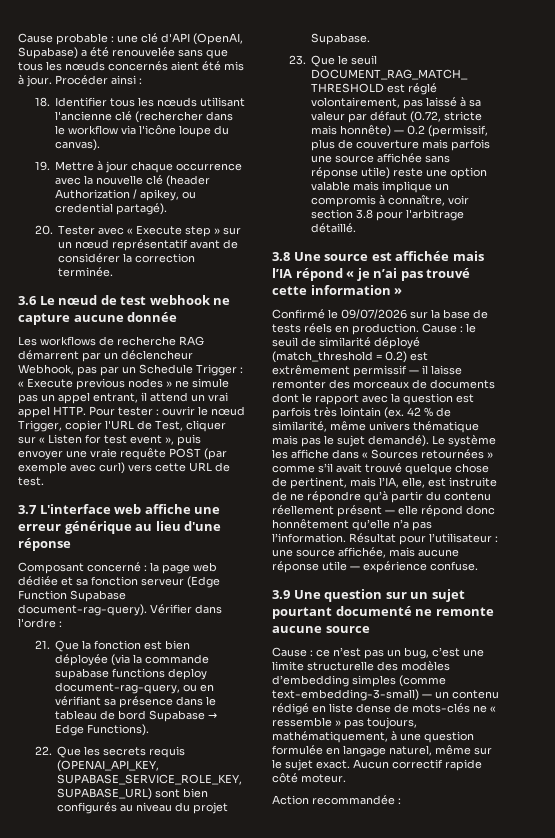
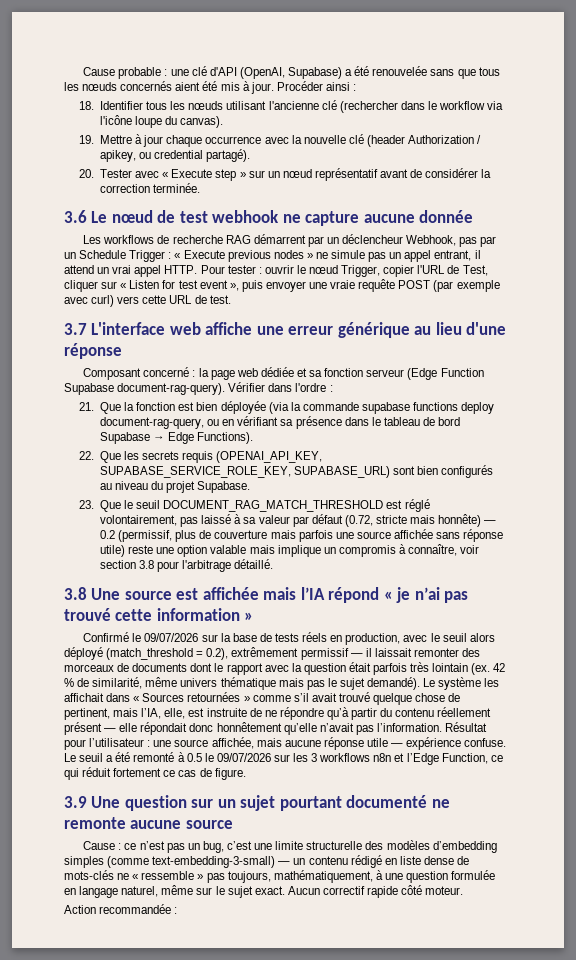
- Confirmé le 09/07/2026 sur la base de tests réels en production. Cause : le seuil de similarité déployé (match_threshold = 0.2) est extrêmement permissif — il laisse remonter des morceaux de documents dont le rapport avec la question est parfois très lointain (ex.
+ Confirmé le 09/07/2026 sur la base de tests réels en production, avec le seuil alors déployé (match_threshold = 0.2), extrêmement permissif — il laissait remonter des morceaux de documents dont le rapport avec la question était parfois très lointain (ex.
- Le système les affiche dans « Sources retournées » comme s’il avait trouvé quelque chose de pertinent, mais l’IA, elle, est instruite de ne répondre qu’à partir du contenu réellement présent — elle répond donc honnêtement qu’elle n’a pas l’information.
+ Le système les affichait dans « Sources retournées » comme s’il avait trouvé quelque chose de pertinent, mais l’IA, elle, est instruite de ne répondre qu’à partir du contenu réellement présent — elle répondait donc honnêtement qu’elle n’avait pas l’information.
+ Le seuil a été remonté à 0.5 le 09/07/2026 sur les 3 workflows n8n et l’Edge Function, ce qui réduit fortement ce cas de figure.

